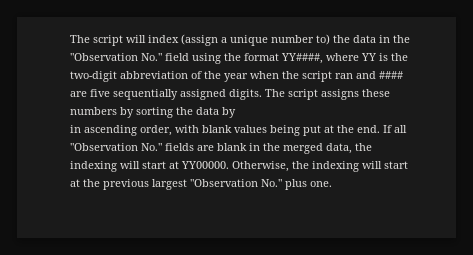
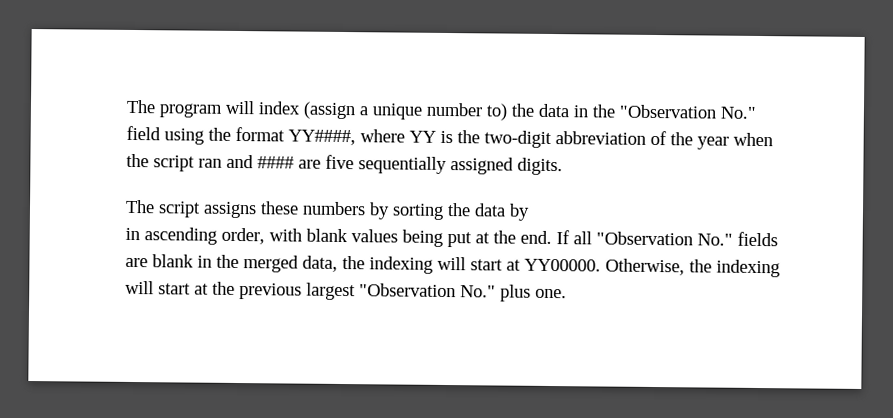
- The script will index (assign a unique number to) the data in the "Observation No." field using the format YY####, where YY is the two-digit abbreviation of the year when the script ran and #### are five sequentially assigned digits. The script assigns these numbers by sorting the data by
+ The program will index (assign a unique number to) the data in the "Observation No." field using the format YY####, where YY is the two-digit abbreviation of the year when the script ran and #### are five sequentially assigned digits.
+ The script assigns these numbers by sorting the data by

